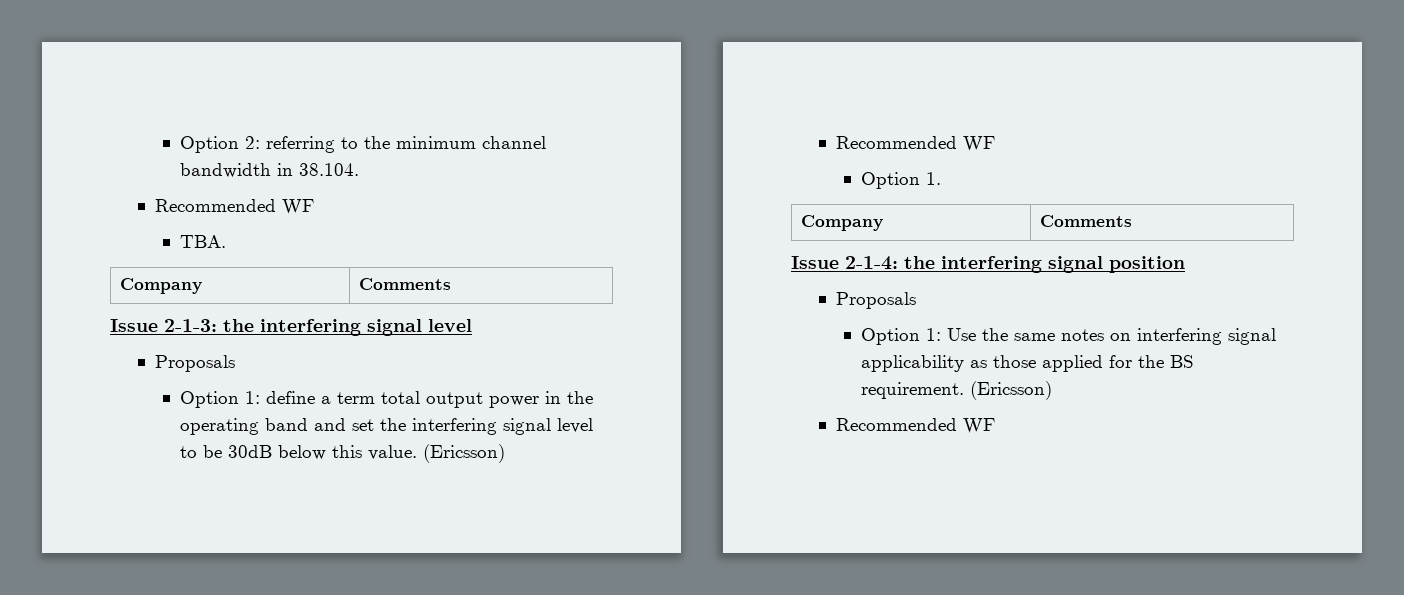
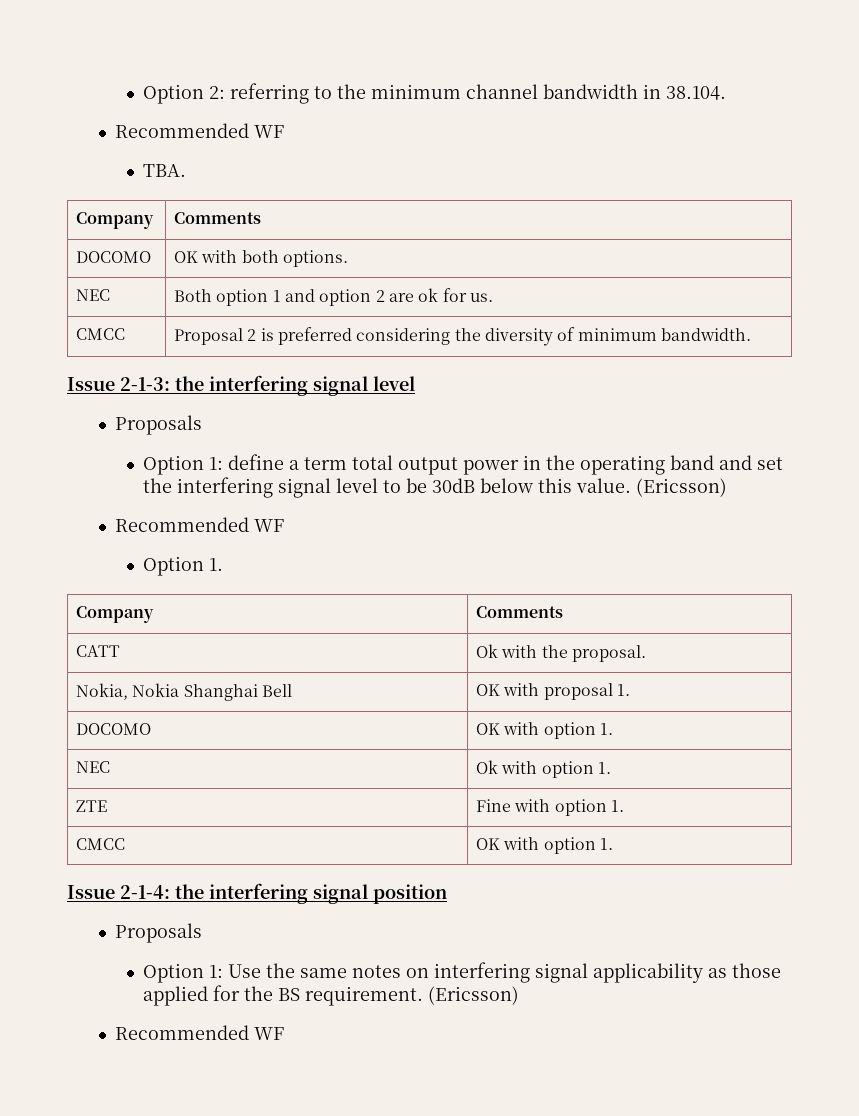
+ DOCOMO | OK with both options.
+ NEC | Both option 1 and option 2 are ok for us.
+ CMCC | Proposal 2 is preferred considering the diversity of minimum bandwidth.
+ CATT | Ok with the proposal.
+ Nokia, Nokia Shanghai Bell | OK with proposal 1.
+ DOCOMO | OK with option 1.
+ NEC | Ok with option 1.
+ ZTE | Fine with option 1.
+ CMCC | OK with option 1.

